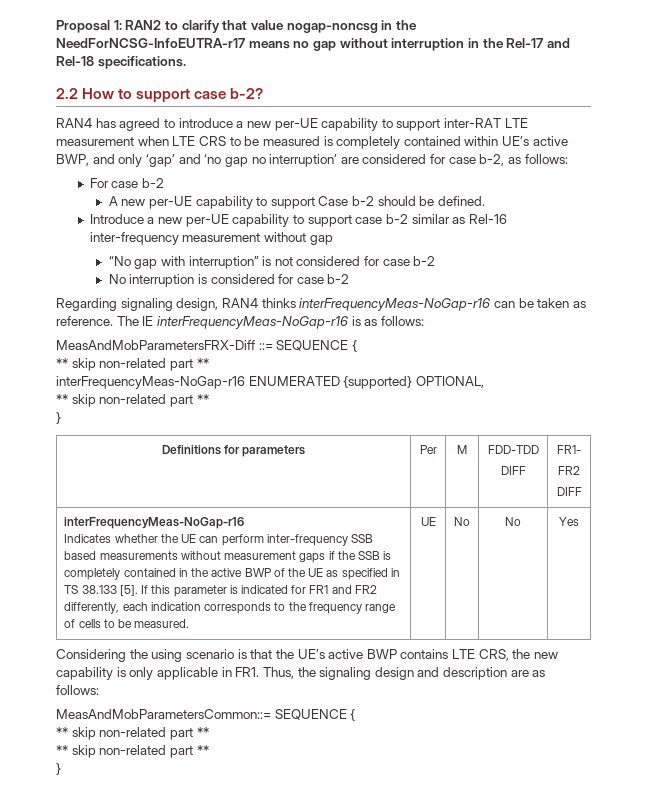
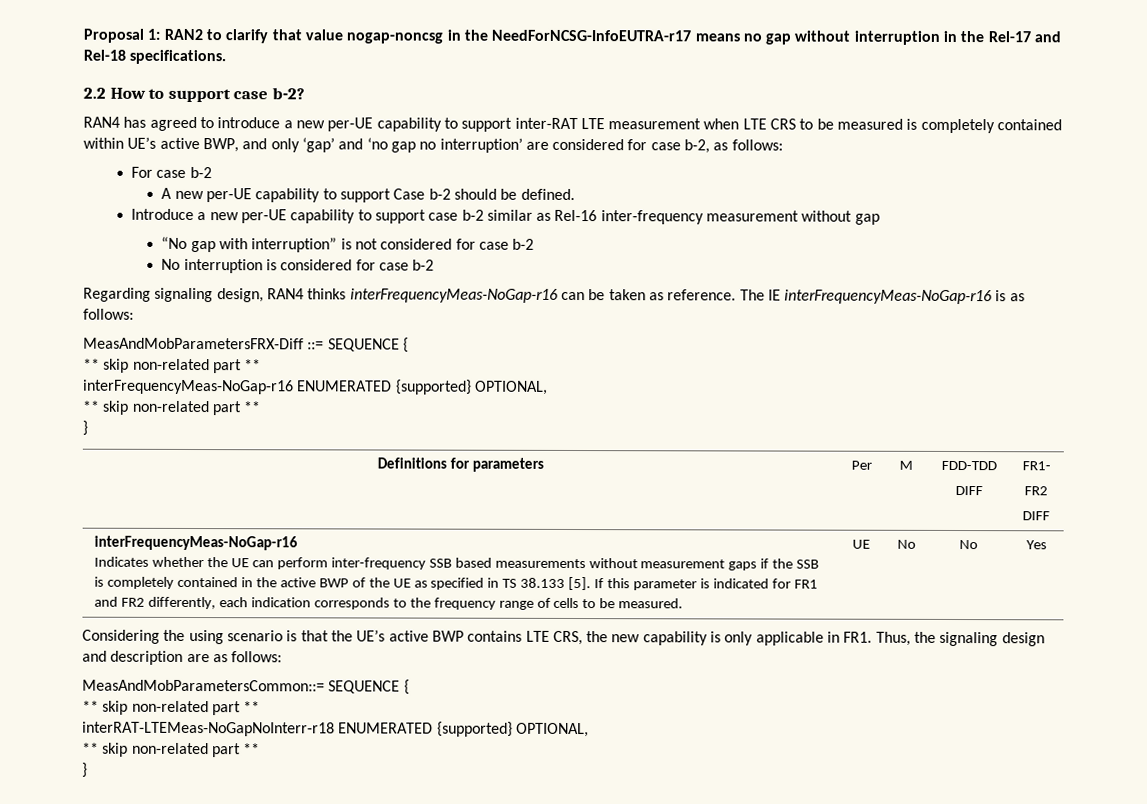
+ interRAT-LTEMeas-NoGapNoInterr-r18 ENUMERATED {supported} OPTIONAL,

